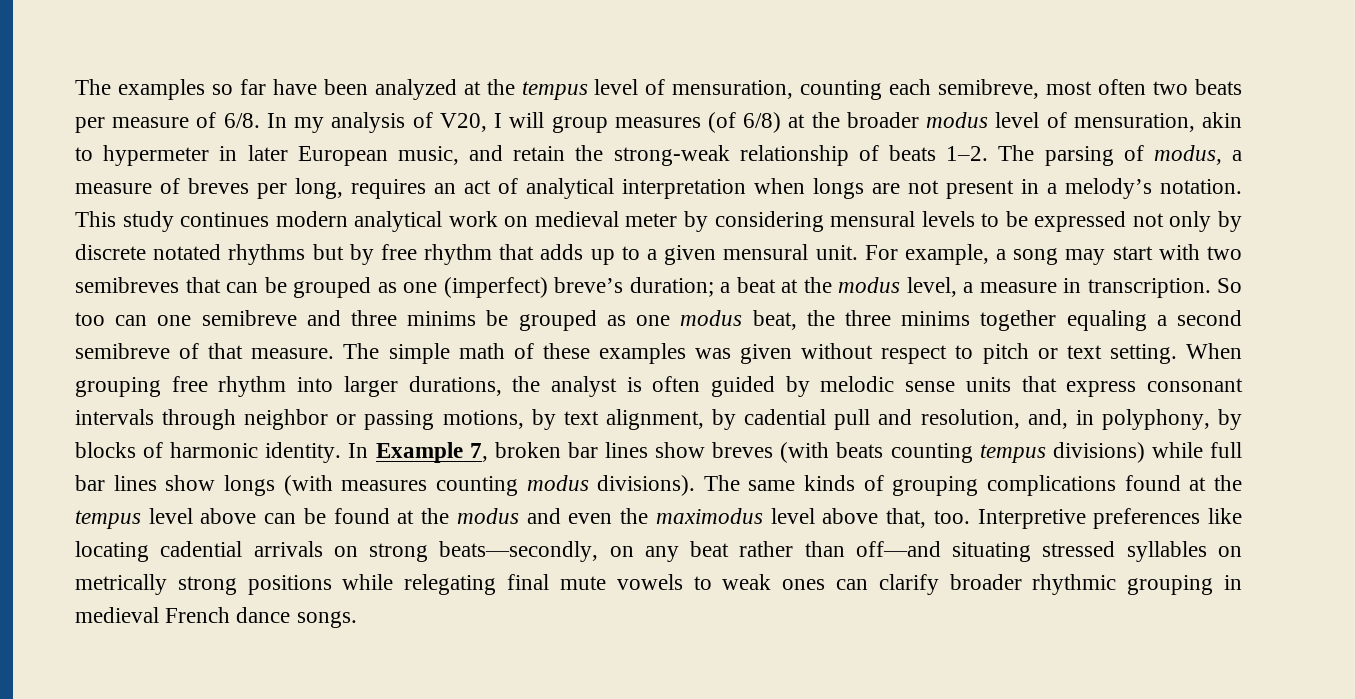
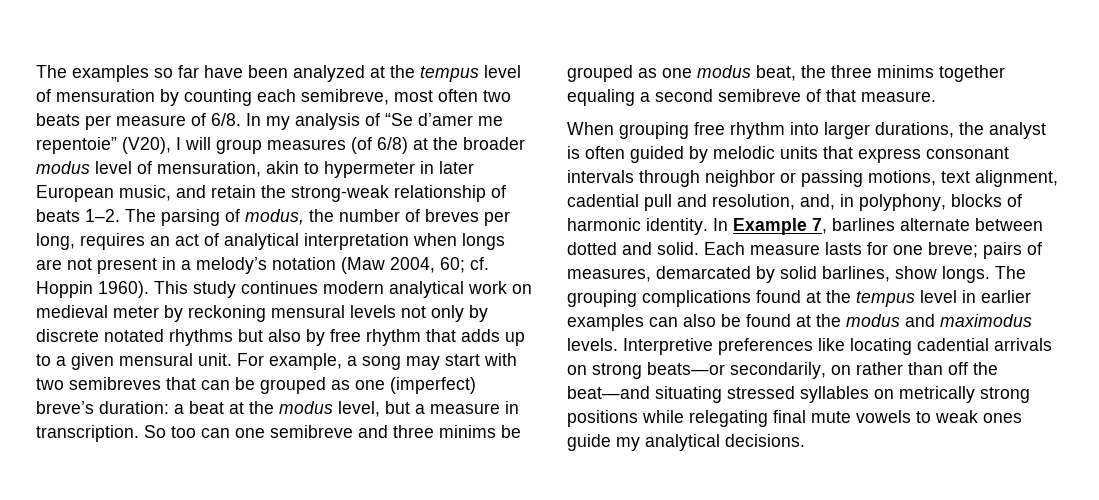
- The examples so far have been analyzed at the tempus level of mensuration, counting each semibreve, most often two beats per measure of 6/8.
+ The examples so far have been analyzed at the tempus level of mensuration by counting each semibreve, most often two beats per measure of 6/8.
- In my analysis of V20, I will group measures (of 6/8) at the broader modus level of mensuration, akin to hypermeter in later European music, and retain the strong-weak relationship of beats 1–2.
+ In my analysis of “Se d’amer me repentoie” (V20), I will group measures (of 6/8) at the broader modus level of mensuration, akin to hypermeter in later European music, and retain the strong-weak relationship of beats 1–2.
- The parsing of modus, a measure of breves per long, requires an act of analytical interpretation when longs are not present in a melody’s notation.
+ The parsing of modus, the number of breves per long, requires an act of analytical interpretation when longs are not present in a melody’s notation (Maw 2004, 60; cf. Hoppin 1960).
- This study continues modern analytical work on medieval meter by considering mensural levels to be expressed not only by discrete notated rhythms but by free rhythm that adds up to a given mensural unit.
+ This study continues modern analytical work on medieval meter by reckoning mensural levels not only by discrete notated rhythms but also by free rhythm that adds up to a given mensural unit.
- For example, a song may start with two semibreves that can be grouped as one (imperfect) breve’s duration; a beat at the modus level, a measure in transcription.
+ For example, a song may start with two semibreves that can be grouped as one (imperfect) breve’s duration: a beat at the modus level, but a measure in transcription.
- So too can one semibreve and three minims be grouped as one modus beat, the three minims together equaling a second semibreve of that measure. The simple math of these examples was given without respect to pitch or text setting. When grouping free rhythm into larger durations, the analyst is often guided by melodic sense units that express consonant intervals through neighbor or passing motions, by text alignment, by cadential pull and resolution, and, in polyphony, by blocks of harmonic identity.
+ So too can one semibreve and three minims be grouped as one modus beat, the three minims together equaling a second semibreve of that measure.
+ When grouping free rhythm into larger durations, the analyst is often guided by melodic units that express consonant intervals through neighbor or passing motions, text alignment, cadential pull and resolution, and, in polyphony, blocks of harmonic identity.
- In Example 7, broken bar lines show breves (with beats counting tempus divisions) while full bar lines show longs (with measures counting modus divisions). The same kinds of grouping complications found at the tempus level above can be found at the modus and even the maximodus level above that, too.
+ In Example 7, barlines alternate between dotted and solid. Each measure lasts for one breve; pairs of measures, demarcated by solid barlines, show longs. The grouping complications found at the tempus level in earlier examples can also be found at the modus and maximodus levels.
- Interpretive preferences like locating cadential arrivals on strong beats—secondly, on any beat rather than off—and situating stressed syllables on metrically strong positions while relegating final mute vowels to weak ones can clarify broader rhythmic grouping in medieval French dance songs.
+ Interpretive preferences like locating cadential arrivals on strong beats—or secondarily, on rather than off the beat—and situating stressed syllables on metrically strong positions while relegating final mute vowels to weak ones guide my analytical decisions.

